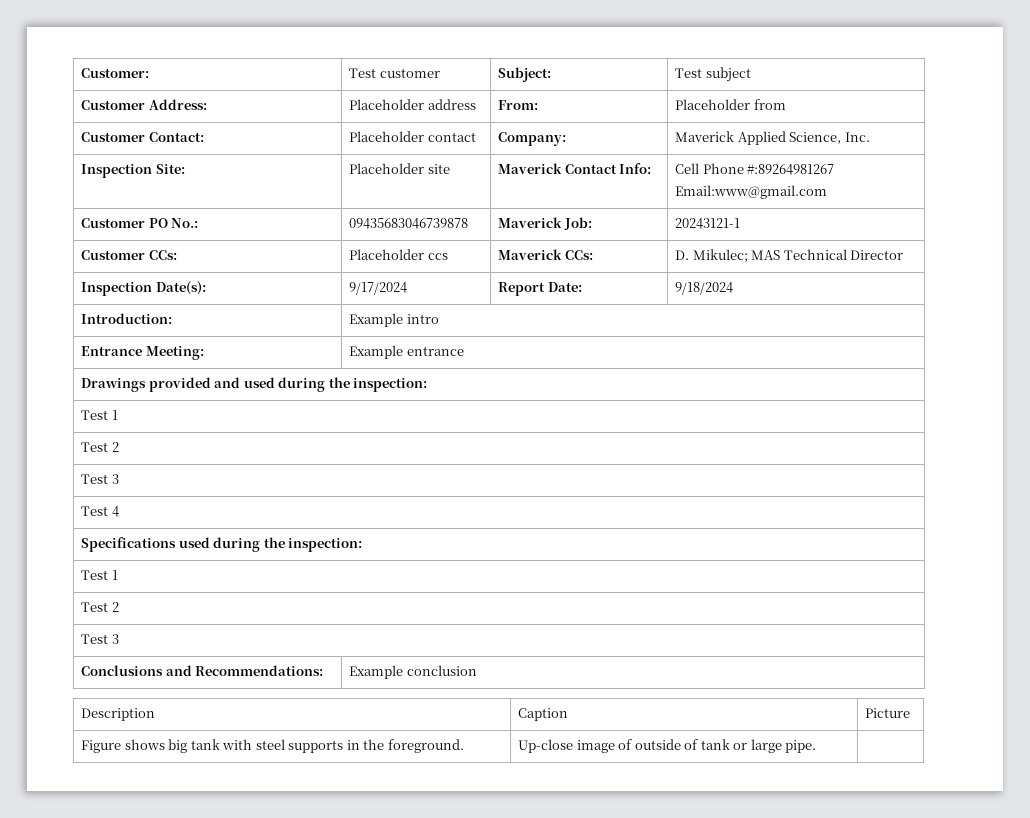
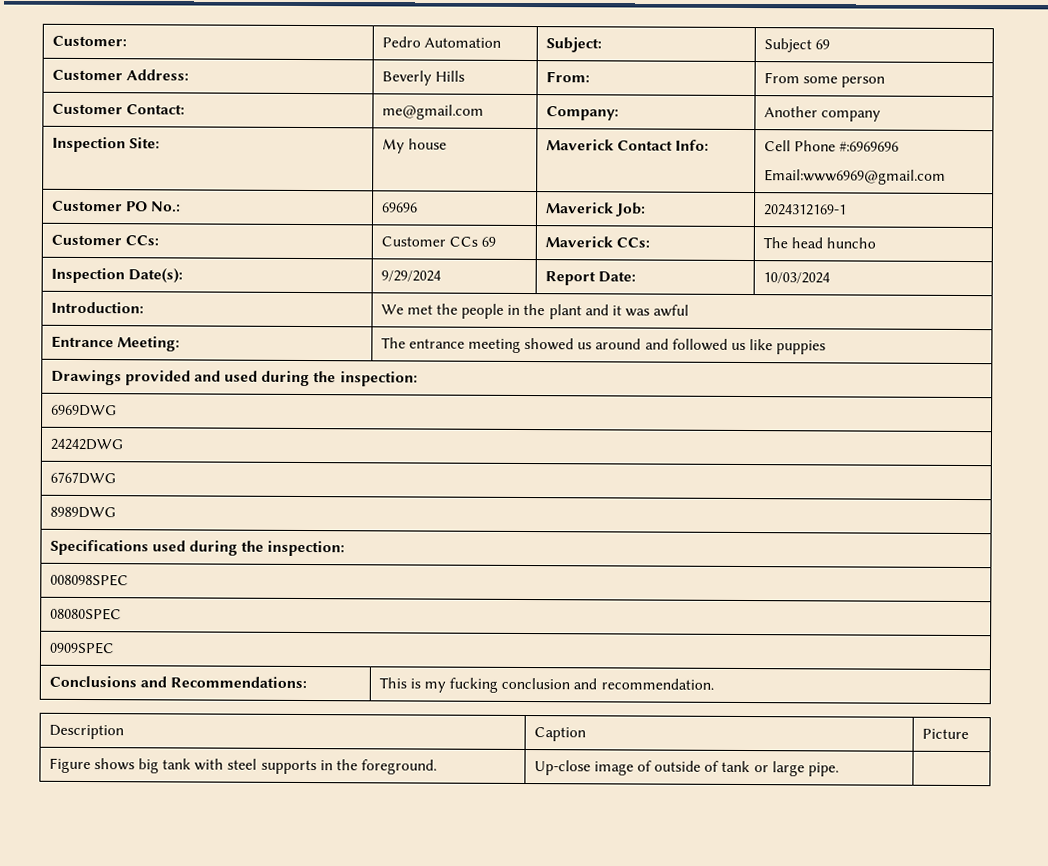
- Customer: | Test customer | Subject: | Test subject
+ Customer: | Pedro Automation | Subject: | Subject 69
- Customer Address: | Placeholder address | From: | Placeholder from
+ Customer Address: | Beverly Hills | From: | From some person
- Customer Contact: | Placeholder contact | Company: | Maverick Applied Science, Inc.
+ Customer Contact: | me@gmail.com | Company: | Another company
- Inspection Site: | Placeholder site | Maverick Contact Info: | Cell Phone #:89264981267
- Email:www@gmail.com
+ Inspection Site: | My house | Maverick Contact Info: | Cell Phone #:6969696
+ Email:www6969@gmail.com
- Customer PO No.: | 09435683046739878 | Maverick Job: | 20243121-1
+ Customer PO No.: | 69696 | Maverick Job: | 2024312169-1
- Customer CCs: | Placeholder ccs | Maverick CCs: | D. Mikulec; MAS Technical Director
+ Customer CCs: | Customer CCs 69 | Maverick CCs: | The head huncho
- Inspection Date(s): | 9/17/2024 | Report Date: | 9/18/2024
+ Inspection Date(s): | 9/29/2024 | Report Date: | 10/03/2024
- Introduction: | Example intro
+ Introduction: | We met the people in the plant and it was awful
- Entrance Meeting: | Example entrance
+ Entrance Meeting: | The entrance meeting showed us around and followed us like puppies
  Drawings provided and used during the inspection:
- Test 1
- Test 2
- Test 3
- Test 4
+ 6969DWG
+ 24242DWG
+ 6767DWG
+ 8989DWG
  Specifications used during the inspection:
- Test 1
- Test 2
- Test 3
+ 008098SPEC
+ 08080SPEC
+ 0909SPEC
- Conclusions and Recommendations: | Example conclusion
+ Conclusions and Recommendations: | This is my fucking conclusion and recommendation.

